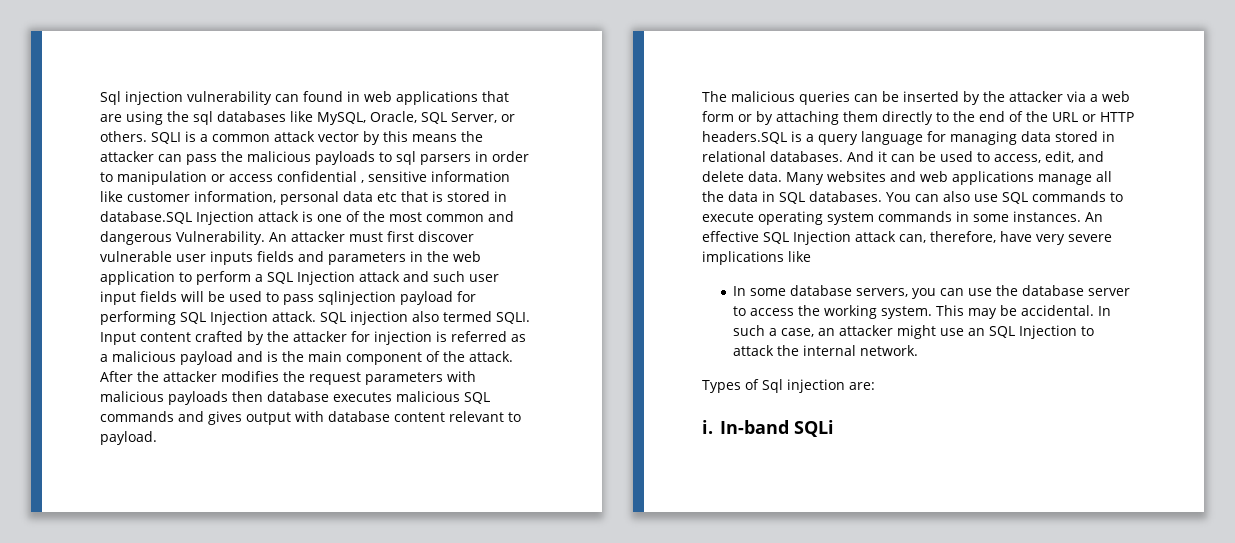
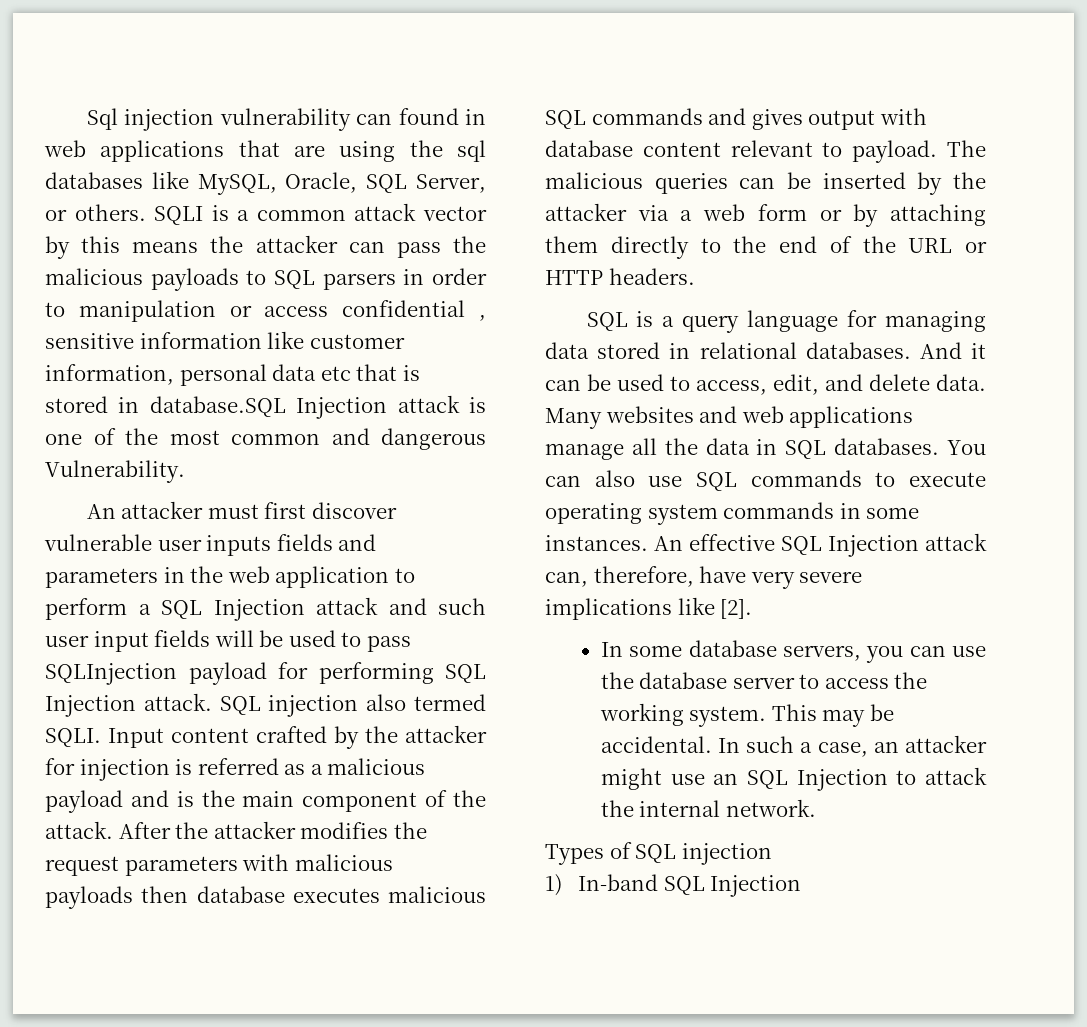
- SQLI is a common attack vector by this means the attacker can pass the malicious payloads to sql parsers in order to manipulation or access confidential , sensitive information like customer information, personal data etc that is stored in database.SQL Injection attack is one of the most common and dangerous Vulnerability. An attacker must first discover vulnerable user inputs fields and parameters in the web application to perform a SQL Injection attack and such user input fields will be used to pass sqlinjection payload for performing SQL Injection attack.
+ SQLI is a common attack vector by this means the attacker can pass the malicious payloads to SQL parsers in order to manipulation or access confidential , sensitive information like customer information, personal data etc that is stored in database.SQL Injection attack is one of the most common and dangerous Vulnerability.
+ An attacker must first discover vulnerable user inputs fields and parameters in the web application to perform a SQL Injection attack and such user input fields will be used to pass SQLInjection payload for performing SQL Injection attack.
- After the attacker modifies the request parameters with malicious payloads then database executes malicious SQL commands and gives output with database content relevant to payload.
- The malicious queries can be inserted by the attacker via a web form or by attaching them directly to the end of the URL or HTTP headers.SQL is a query language for managing data stored in relational databases.
+ After the attacker modifies the request parameters with malicious payloads then database executes malicious SQL commands and gives output with database content relevant to payload. The malicious queries can be inserted by the attacker via a web form or by attaching them directly to the end of the URL or HTTP headers.
+ SQL is a query language for managing data stored in relational databases.
- An effective SQL Injection attack can, therefore, have very severe implications like
+ An effective SQL Injection attack can, therefore, have very severe implications like [2].
- Types of Sql injection are:
- i. In-band SQLi
+ Types of SQL injection
+ 1) In-band SQL Injection

